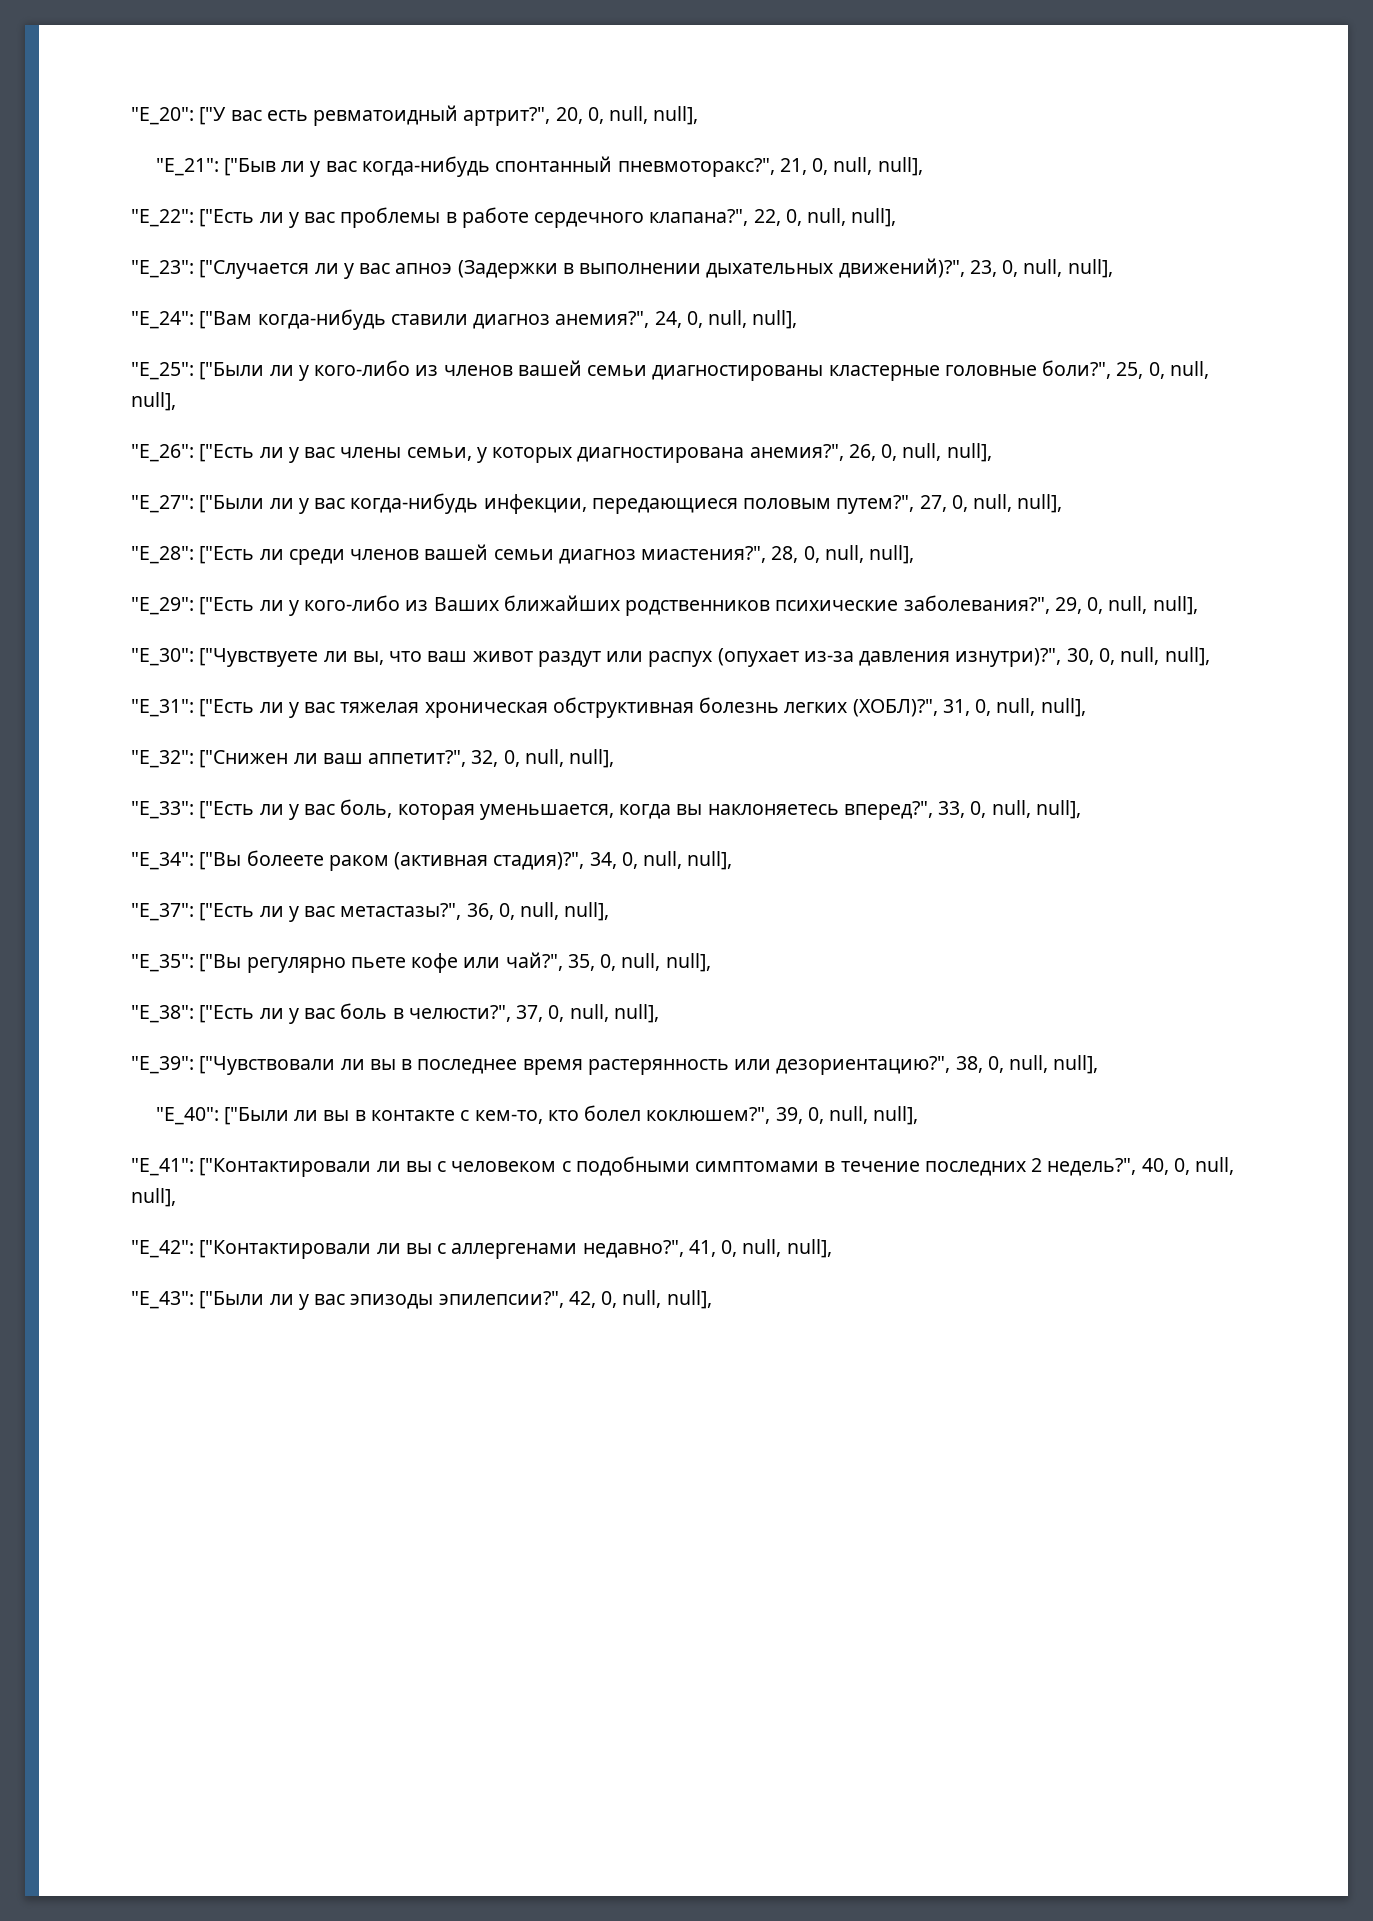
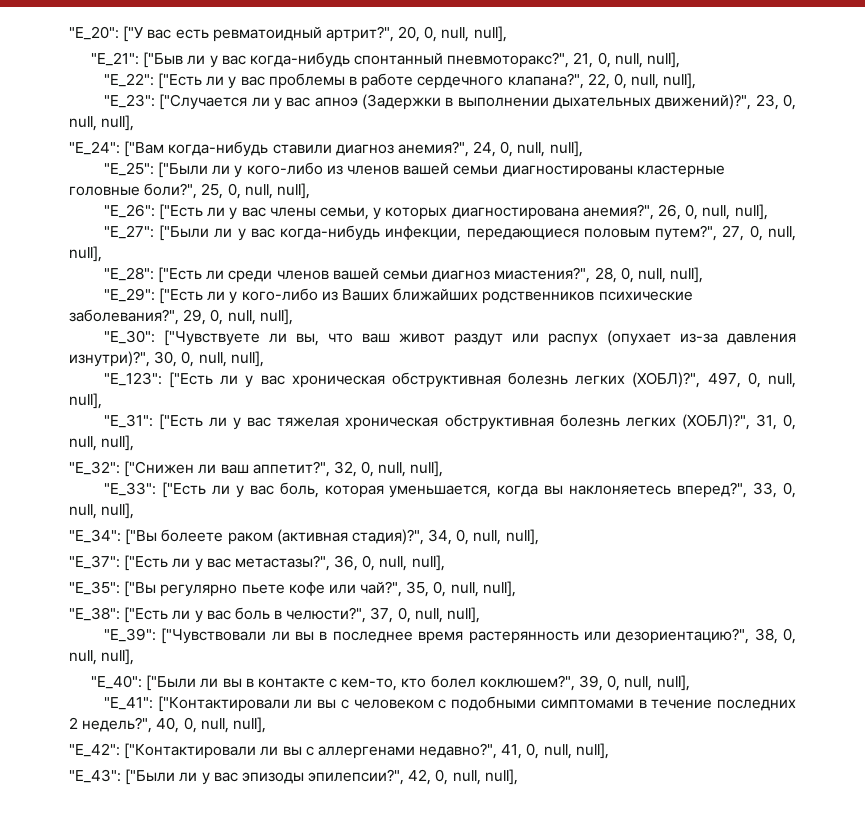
+ "E_123": ["Есть ли у вас хроническая обструктивная болезнь легких (ХОБЛ)?", 497, 0, null, null],

